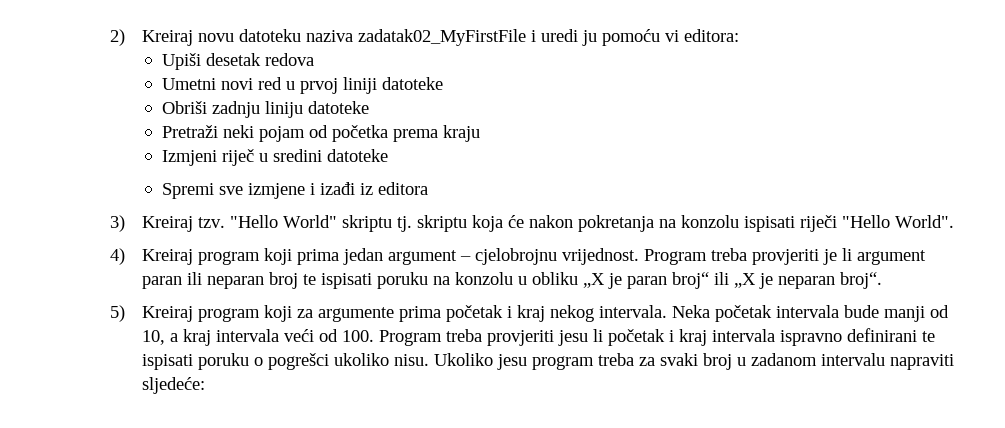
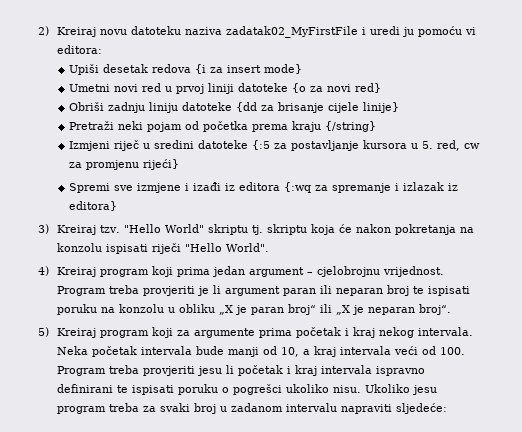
- Upiši desetak redova
+ Upiši desetak redova {i za insert mode}
- Umetni novi red u prvoj liniji datoteke
+ Umetni novi red u prvoj liniji datoteke {o za novi red}
- Obriši zadnju liniju datoteke
+ Obriši zadnju liniju datoteke {dd za brisanje cijele linije}
- Pretraži neki pojam od početka prema kraju
+ Pretraži neki pojam od početka prema kraju {/string}
- Izmjeni riječ u sredini datoteke
+ Izmjeni riječ u sredini datoteke {:5 za postavljanje kursora u 5. red, cw za promjenu rijeći}
- Spremi sve izmjene i izađi iz editora
+ Spremi sve izmjene i izađi iz editora {:wq za spremanje i izlazak iz editora}

